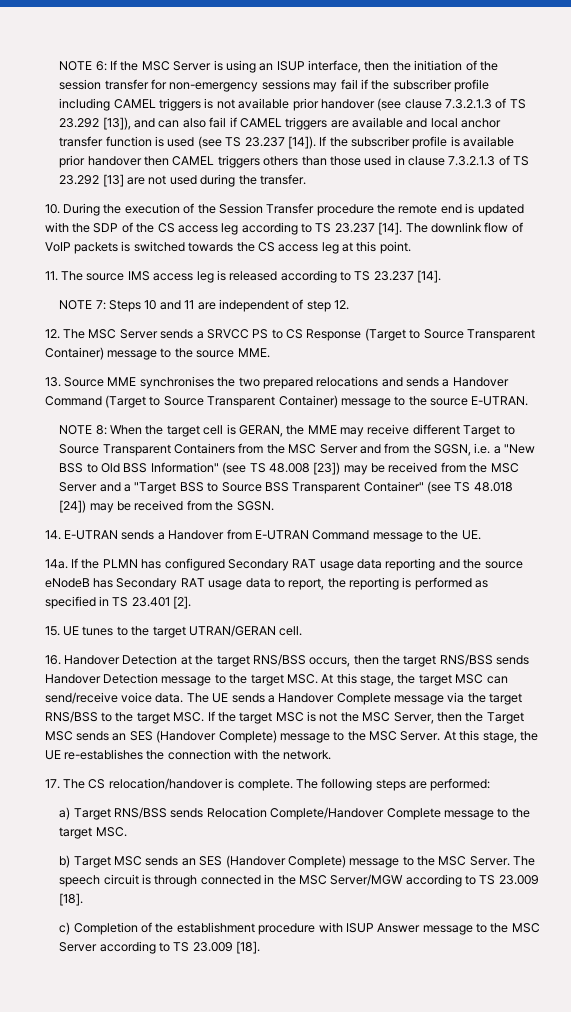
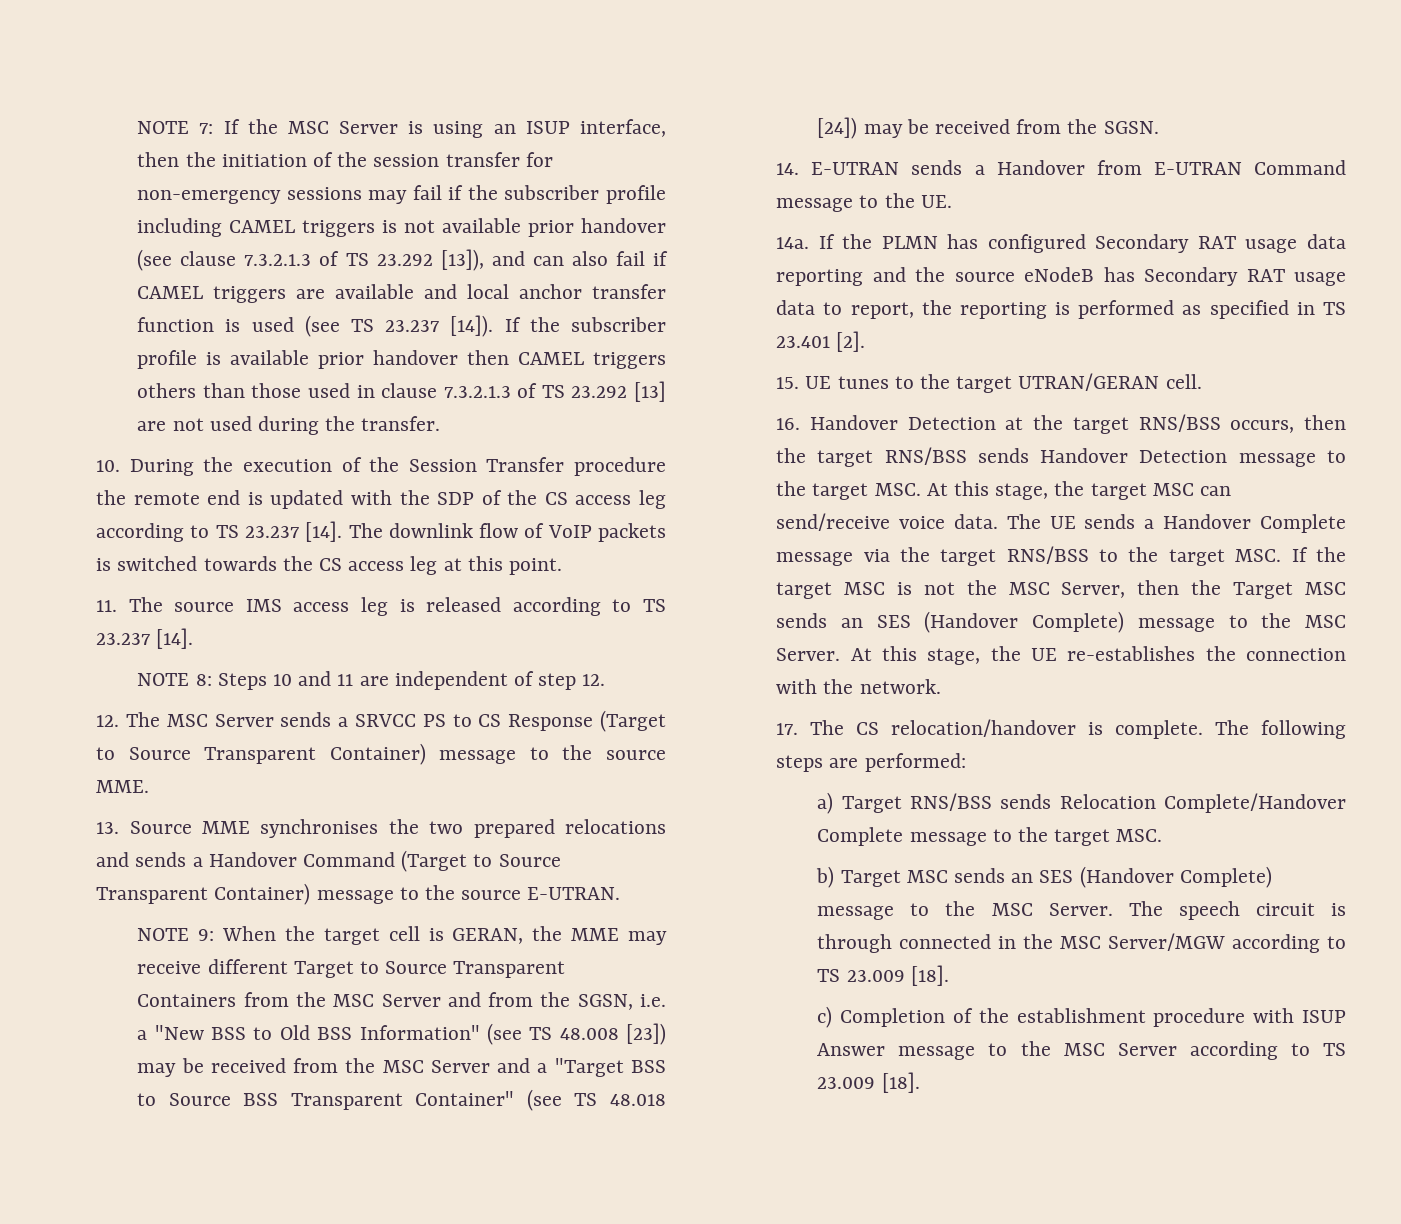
- NOTE 6: If the MSC Server is using an ISUP interface, then the initiation of the session transfer for non-emergency sessions may fail if the subscriber profile including CAMEL triggers is not available prior handover (see clause 7.3.2.1.3 of TS 23.292 [13]), and can also fail if CAMEL triggers are available and local anchor transfer function is used (see TS 23.237 [14]).
+ NOTE 7: If the MSC Server is using an ISUP interface, then the initiation of the session transfer for non-emergency sessions may fail if the subscriber profile including CAMEL triggers is not available prior handover (see clause 7.3.2.1.3 of TS 23.292 [13]), and can also fail if CAMEL triggers are available and local anchor transfer function is used (see TS 23.237 [14]).
- NOTE 7: Steps 10 and 11 are independent of step 12.
+ NOTE 8: Steps 10 and 11 are independent of step 12.
- NOTE 8:
+ NOTE 9:

